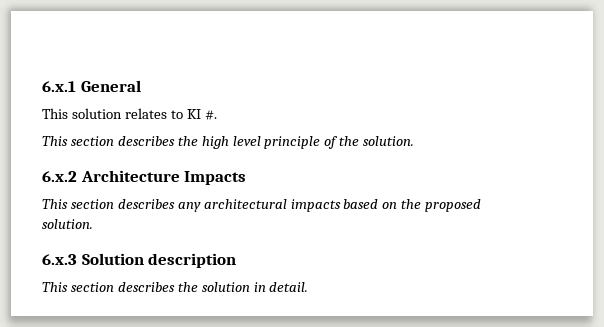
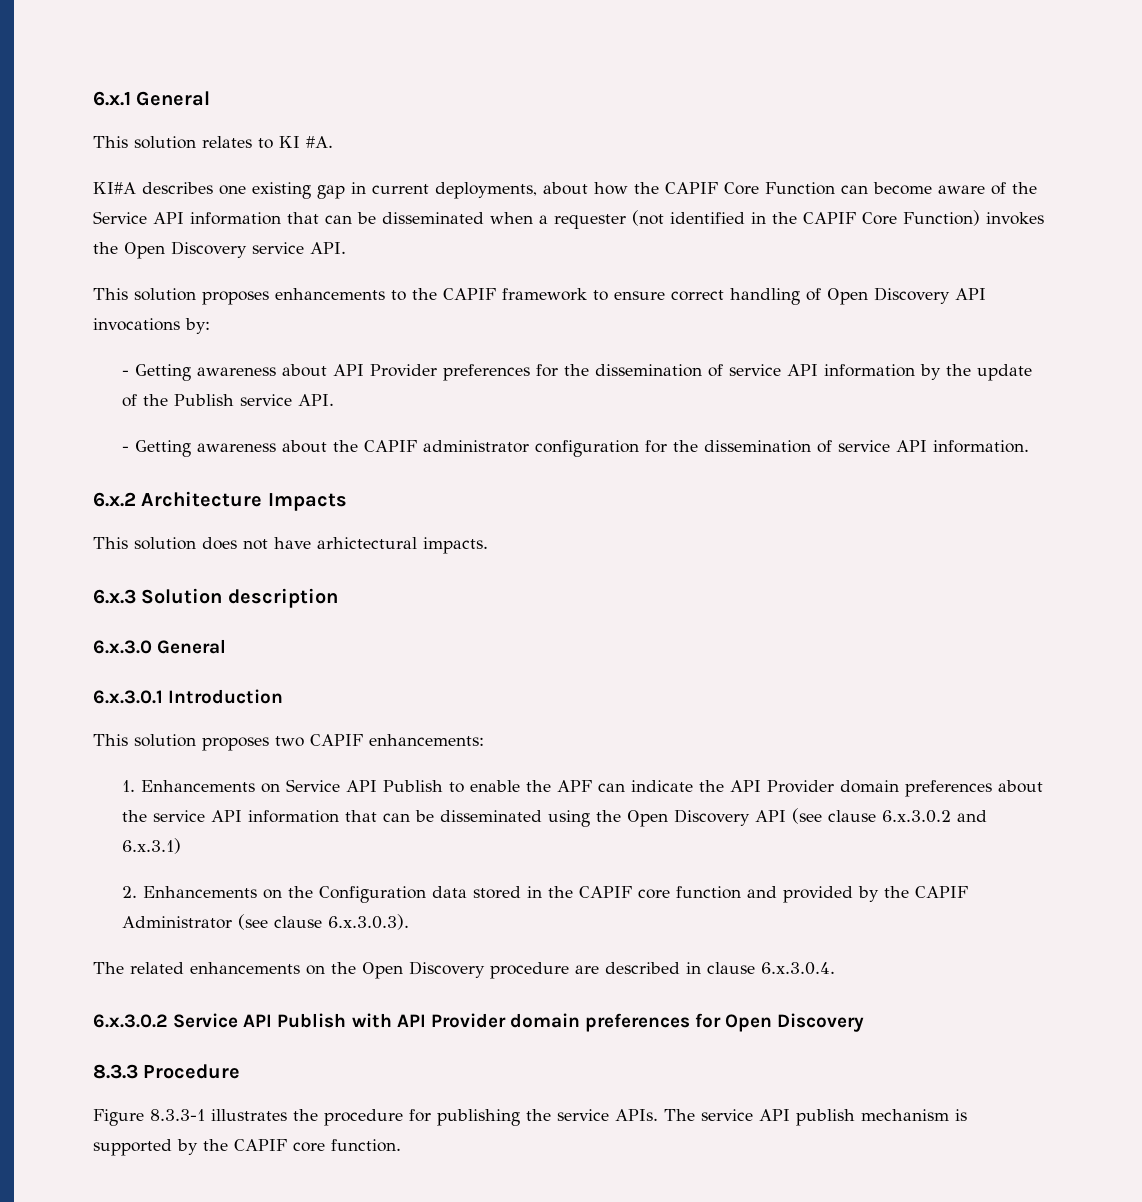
- This solution relates to KI #.
- This section describes the high level principle of the solution.
+ This solution relates to KI #A.
+ KI#A describes one existing gap in current deployments, about how the CAPIF Core Function can become aware of the Service API information that can be disseminated when a requester (not identified in the CAPIF Core Function) invokes the Open Discovery service API.
+ This solution proposes enhancements to the CAPIF framework to ensure correct handling of Open Discovery API invocations by:
+ - Getting awareness about API Provider preferences for the dissemination of service API information by the update of the Publish service API.
+ - Getting awareness about the CAPIF administrator configuration for the dissemination of service API information.
  6.x.2 Architecture Impacts
- This section describes any architectural impacts based on the proposed solution.
+ This solution does not have arhictectural impacts.
  6.x.3 Solution description
- This section describes the solution in detail.
+ 6.x.3.0 General
+ 6.x.3.0.1 Introduction
+ This solution proposes two CAPIF enhancements:
+ 1. Enhancements on Service API Publish to enable the APF can indicate the API Provider domain preferences about the service API information that can be disseminated using the Open Discovery API (see clause 6.x.3.0.2 and 6.x.3.1)
+ 2. Enhancements on the Configuration data stored in the CAPIF core function and provided by the CAPIF Administrator (see clause 6.x.3.0.3).
+ The related enhancements on the Open Discovery procedure are described in clause 6.x.3.0.4.
+ 6.x.3.0.2 Service API Publish with API Provider domain preferences for Open Discovery
+ 8.3.3 Procedure
+ Figure 8.3.3-1 illustrates the procedure for publishing the service APIs. The service API publish mechanism is supported by the CAPIF core function.

